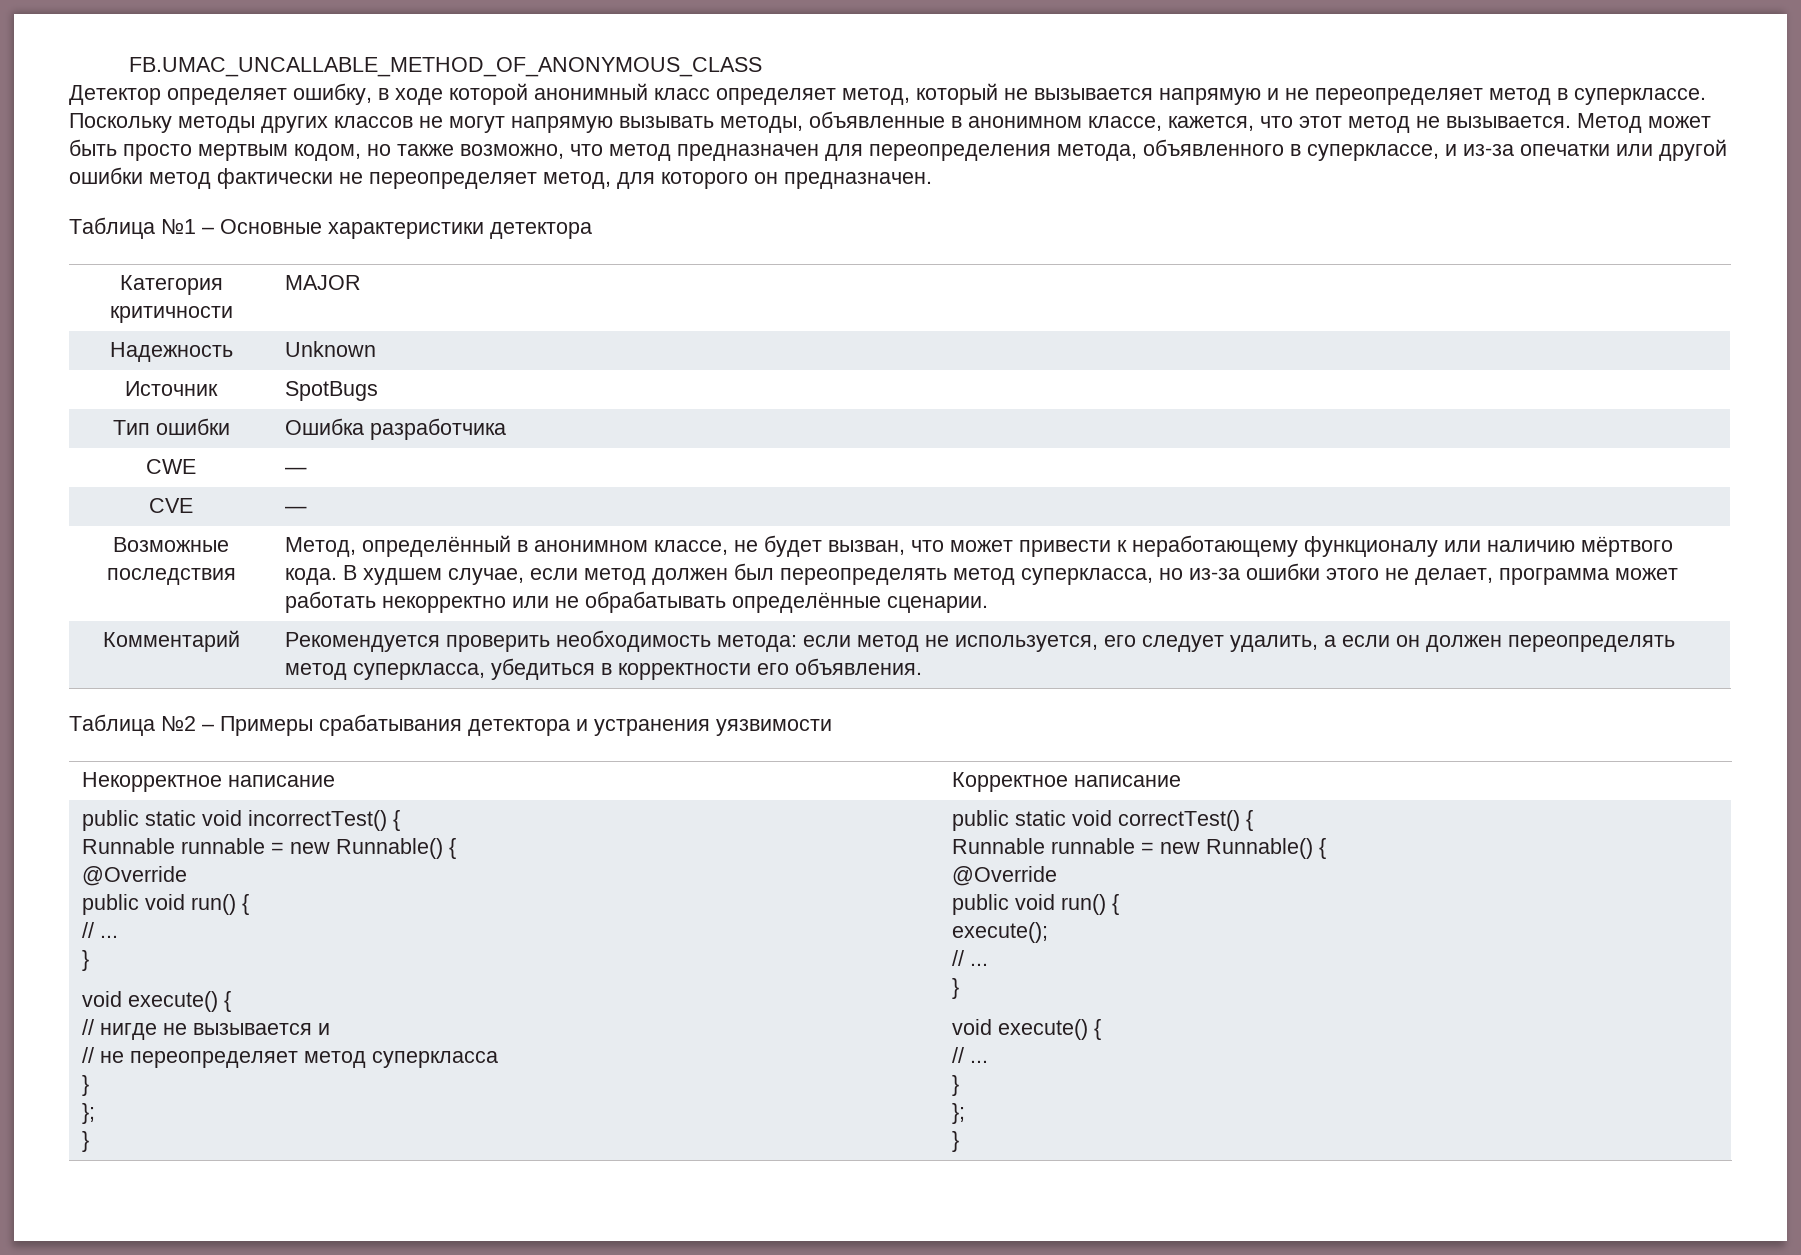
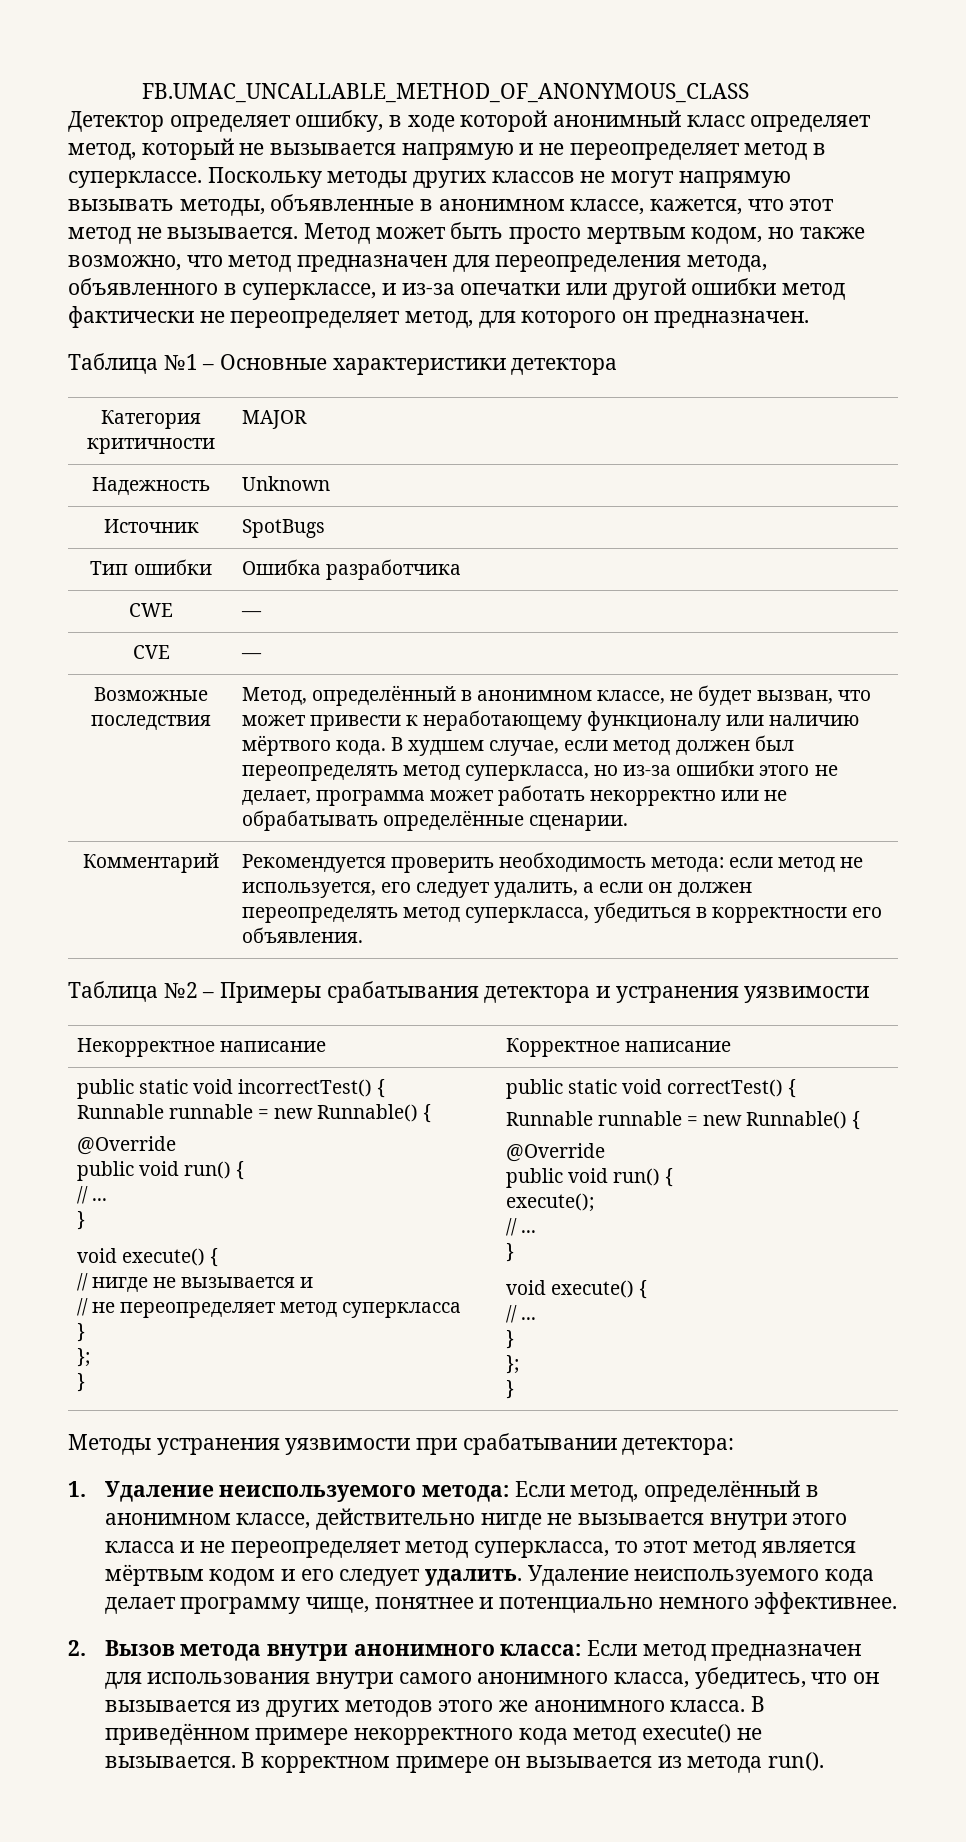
+ Методы устранения уязвимости при срабатывании детектора:
+ 1. Удаление неиспользуемого метода: Если метод, определённый в анонимном классе, действительно нигде не вызывается внутри этого класса и не переопределяет метод суперкласса, то этот метод является мёртвым кодом и его следует удалить. Удаление неиспользуемого кода делает программу чище, понятнее и потенциально немного эффективнее.
+ 2. Вызов метода внутри анонимного класса: Если метод предназначен для использования внутри самого анонимного класса, убедитесь, что он вызывается из других методов этого же анонимного класса. В приведённом примере некорректного кода метод execute() не вызывается. В корректном примере он вызывается из метода run().

